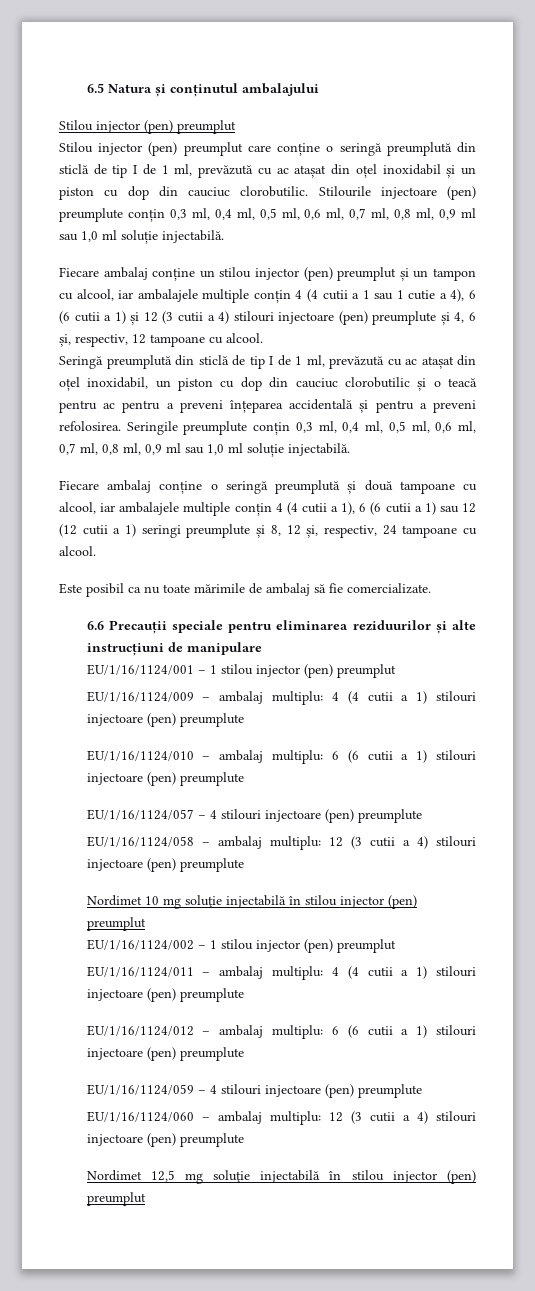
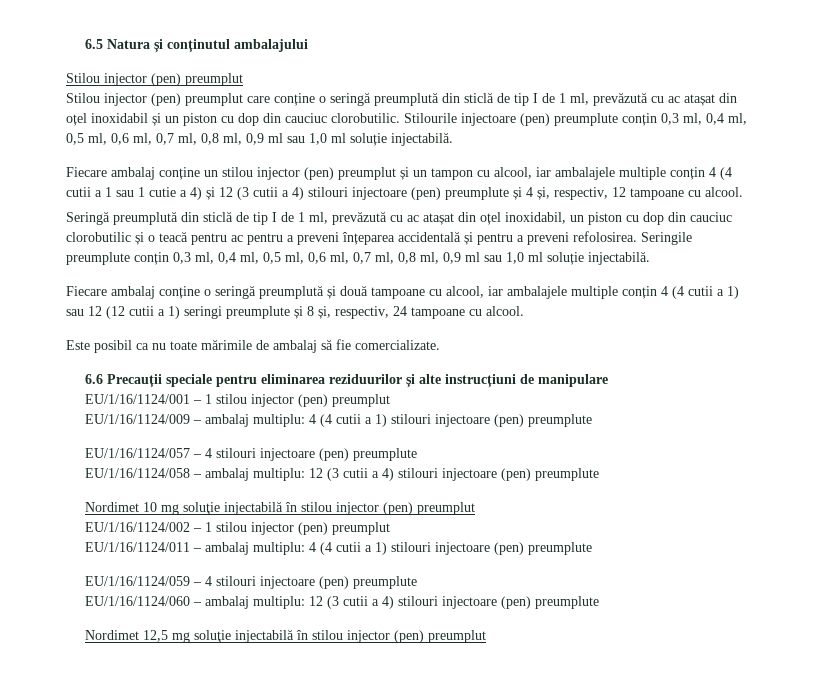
- Fiecare ambalaj conține un stilou injector (pen) preumplut și un tampon cu alcool, iar ambalajele multiple conțin 4 (4 cutii a 1 sau 1 cutie a 4), 6 (6 cutii a 1) și 12 (3 cutii a 4) stilouri injectoare (pen) preumplute și 4, 6 și, respectiv, 12 tampoane cu alcool.
+ Fiecare ambalaj conține un stilou injector (pen) preumplut și un tampon cu alcool, iar ambalajele multiple conțin 4 (4 cutii a 1 sau 1 cutie a 4) și 12 (3 cutii a 4) stilouri injectoare (pen) preumplute și 4 și, respectiv, 12 tampoane cu alcool.
- Fiecare ambalaj conține o seringă preumplută și două tampoane cu alcool, iar ambalajele multiple conțin 4 (4 cutii a 1), 6 (6 cutii a 1) sau 12 (12 cutii a 1) seringi preumplute și 8, 12 și, respectiv, 24 tampoane cu alcool.
+ Fiecare ambalaj conține o seringă preumplută și două tampoane cu alcool, iar ambalajele multiple conțin 4 (4 cutii a 1) sau 12 (12 cutii a 1) seringi preumplute și 8 și, respectiv, 24 tampoane cu alcool.
- EU/1/16/1124/010 – ambalaj multiplu: 6 (6 cutii a 1) stilouri injectoare (pen) preumplute
- EU/1/16/1124/012 – ambalaj multiplu: 6 (6 cutii a 1) stilouri injectoare (pen) preumplute

